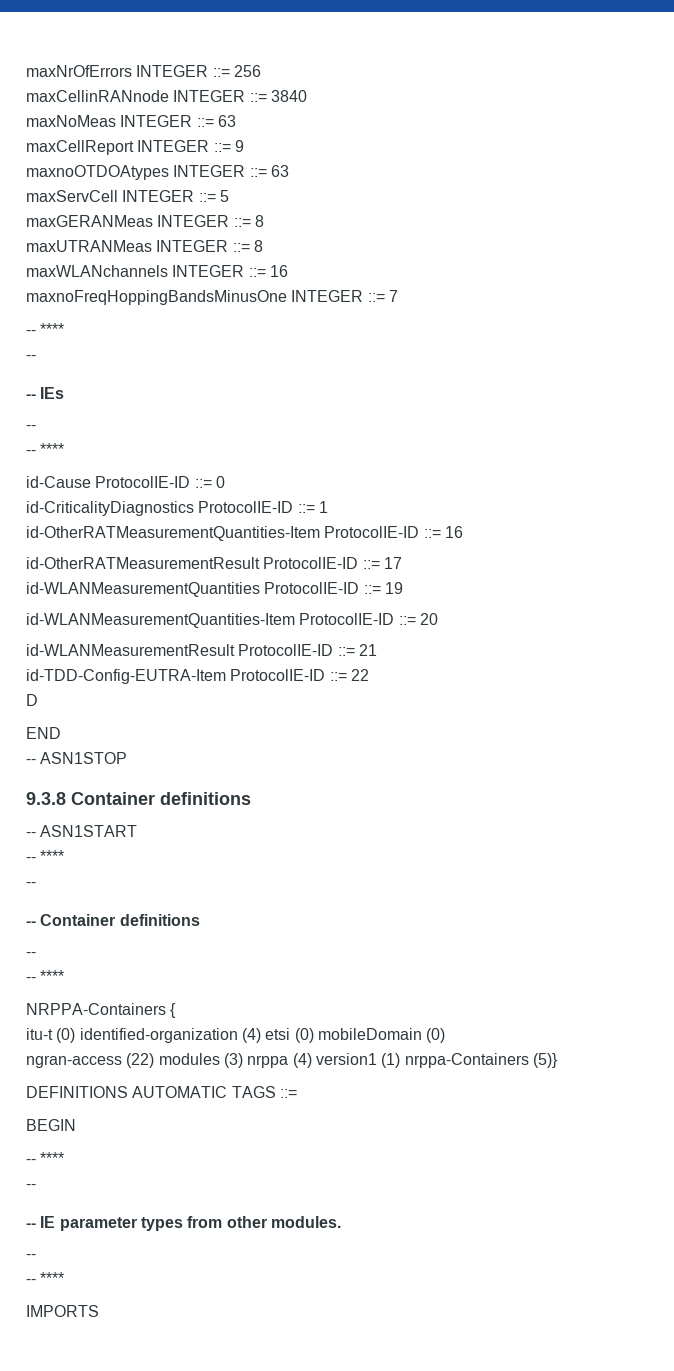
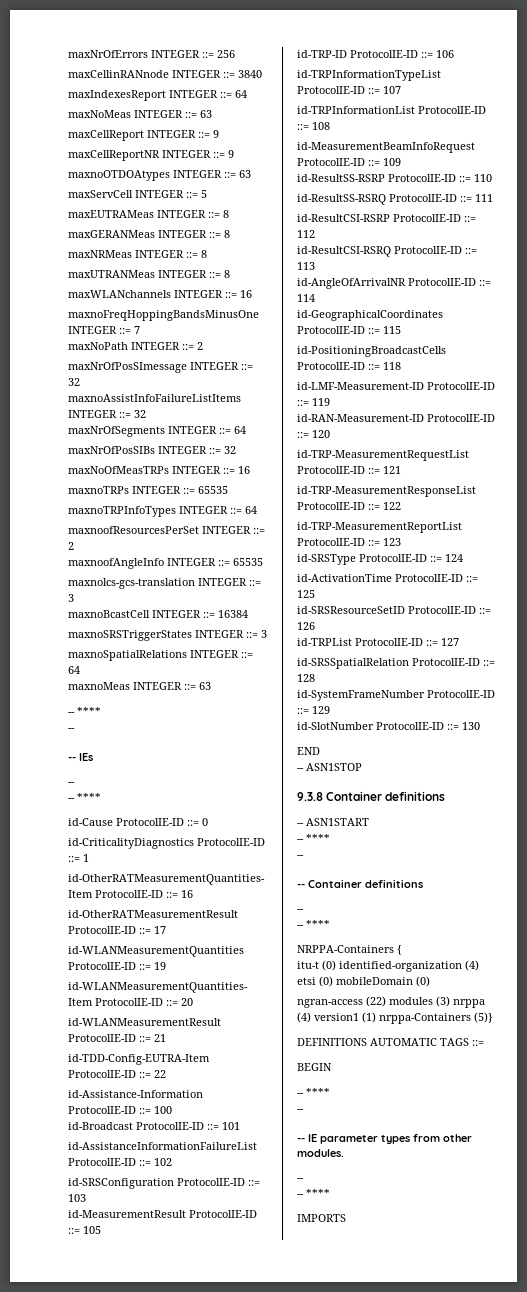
+ maxIndexesReport INTEGER ::= 64
+ maxCellReportNR INTEGER ::= 9
+ maxEUTRAMeas INTEGER ::= 8
+ maxNRMeas INTEGER ::= 8
+ maxNoPath INTEGER ::= 2
+ maxNrOfPosSImessage INTEGER ::= 32
+ maxnoAssistInfoFailureListItems INTEGER ::= 32
+ maxNrOfSegments INTEGER ::= 64
+ maxNrOfPosSIBs INTEGER ::= 32
+ maxNoOfMeasTRPs INTEGER ::= 16
+ maxnoTRPs INTEGER ::= 65535
+ maxnoTRPInfoTypes INTEGER ::= 64
+ maxnoofResourcesPerSet INTEGER ::= 2
+ maxnoofAngleInfo INTEGER ::= 65535
+ maxnolcs-gcs-translation INTEGER ::= 3
+ maxnoBcastCell INTEGER ::= 16384
+ maxnoSRSTriggerStates INTEGER ::= 3
+ maxnoSpatialRelations INTEGER ::= 64
+ maxnoMeas INTEGER ::= 63
- D
+ id-Assistance-Information ProtocolIE-ID ::= 100
+ id-Broadcast ProtocolIE-ID ::= 101
+ id-AssistanceInformationFailureList ProtocolIE-ID ::= 102
+ id-SRSConfiguration ProtocolIE-ID ::= 103
+ id-MeasurementResult ProtocolIE-ID ::= 105
+ id-TRP-ID ProtocolIE-ID ::= 106
+ id-TRPInformationTypeList ProtocolIE-ID ::= 107
+ id-TRPInformationList ProtocolIE-ID ::= 108
+ id-MeasurementBeamInfoRequest ProtocolIE-ID ::= 109
+ id-ResultSS-RSRP ProtocolIE-ID ::= 110
+ id-ResultSS-RSRQ ProtocolIE-ID ::= 111
+ id-ResultCSI-RSRP ProtocolIE-ID ::= 112
+ id-ResultCSI-RSRQ ProtocolIE-ID ::= 113
+ id-AngleOfArrivalNR ProtocolIE-ID ::= 114
+ id-GeographicalCoordinates ProtocolIE-ID ::= 115
+ id-PositioningBroadcastCells ProtocolIE-ID ::= 118
+ id-LMF-Measurement-ID ProtocolIE-ID ::= 119
+ id-RAN-Measurement-ID ProtocolIE-ID ::= 120
+ id-TRP-MeasurementRequestList ProtocolIE-ID ::= 121
+ id-TRP-MeasurementResponseList ProtocolIE-ID ::= 122
+ id-TRP-MeasurementReportList ProtocolIE-ID ::= 123
+ id-SRSType ProtocolIE-ID ::= 124
+ id-ActivationTime ProtocolIE-ID ::= 125
+ id-SRSResourceSetID ProtocolIE-ID ::= 126
+ id-TRPList ProtocolIE-ID ::= 127
+ id-SRSSpatialRelation ProtocolIE-ID ::= 128
+ id-SystemFrameNumber ProtocolIE-ID ::= 129
+ id-SlotNumber ProtocolIE-ID ::= 130

